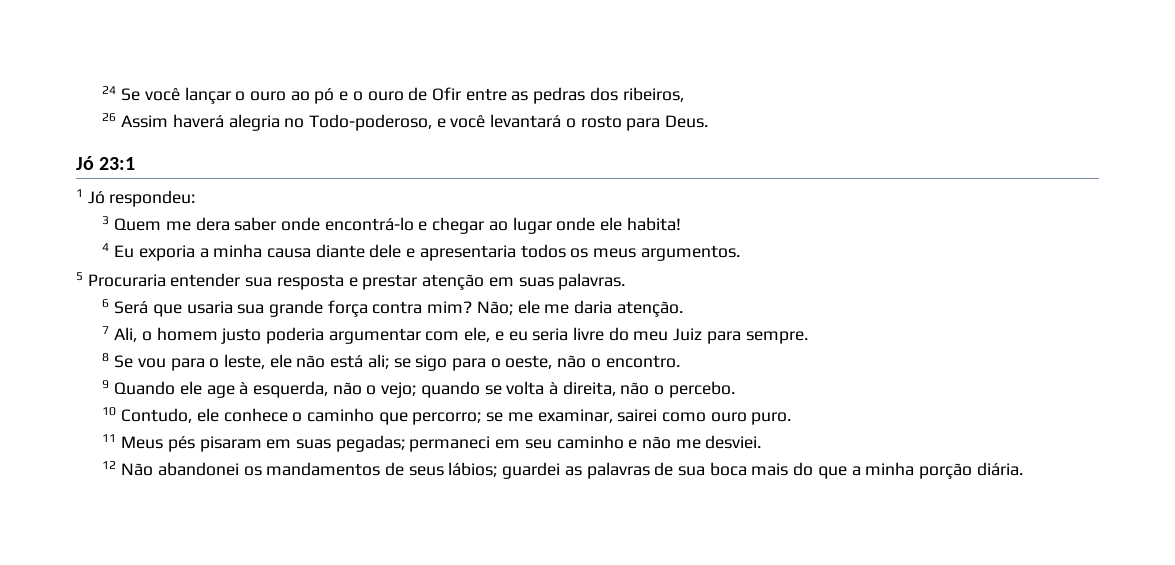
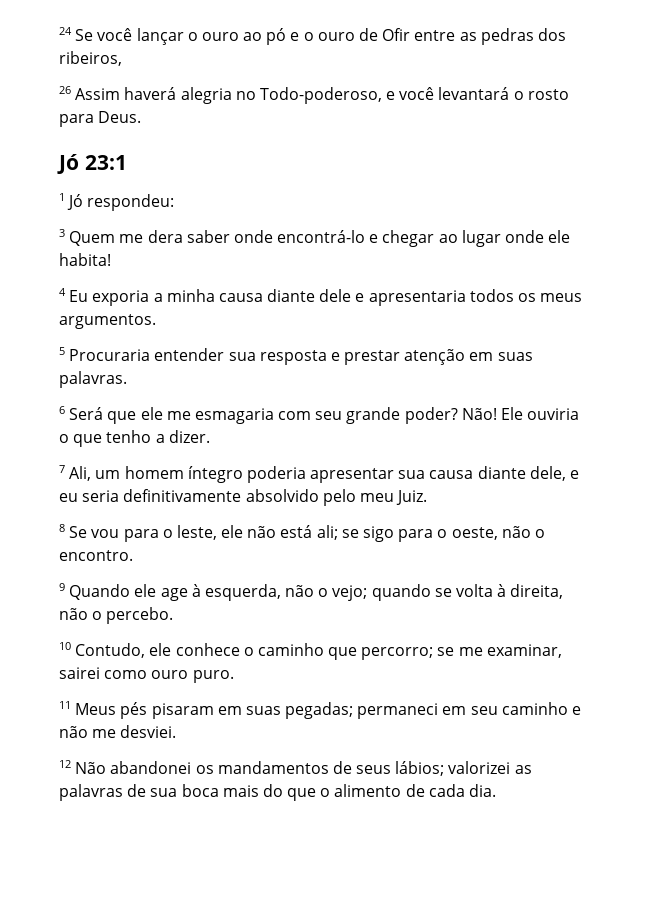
- 6 Será que usaria sua grande força contra mim? Não; ele me daria atenção.
- 7 Ali, o homem justo poderia argumentar com ele, e eu seria livre do meu Juiz para sempre.
+ 6 Será que ele me esmagaria com seu grande poder? Não! Ele ouviria o que tenho a dizer.
+ 7 Ali, um homem íntegro poderia apresentar sua causa diante dele, e eu seria definitivamente absolvido pelo meu Juiz.
- 12 Não abandonei os mandamentos de seus lábios; guardei as palavras de sua boca mais do que a minha porção diária.
+ 12 Não abandonei os mandamentos de seus lábios; valorizei as palavras de sua boca mais do que o alimento de cada dia.

